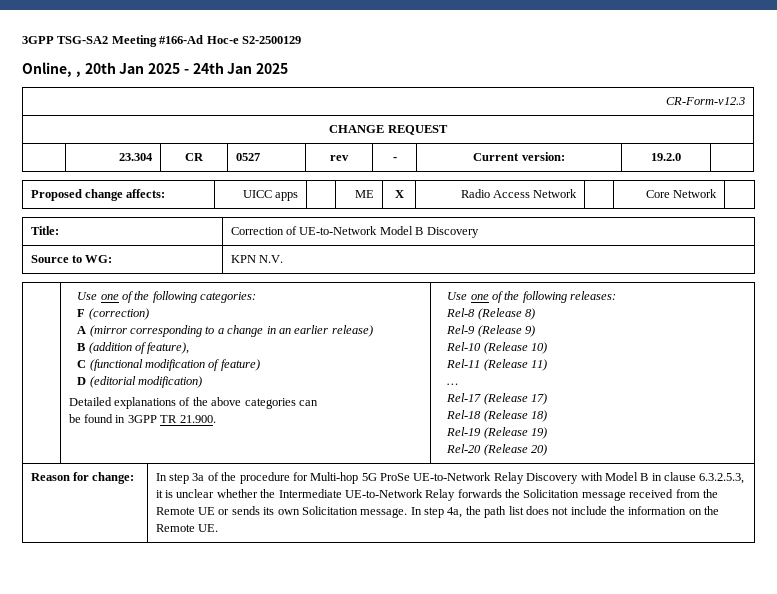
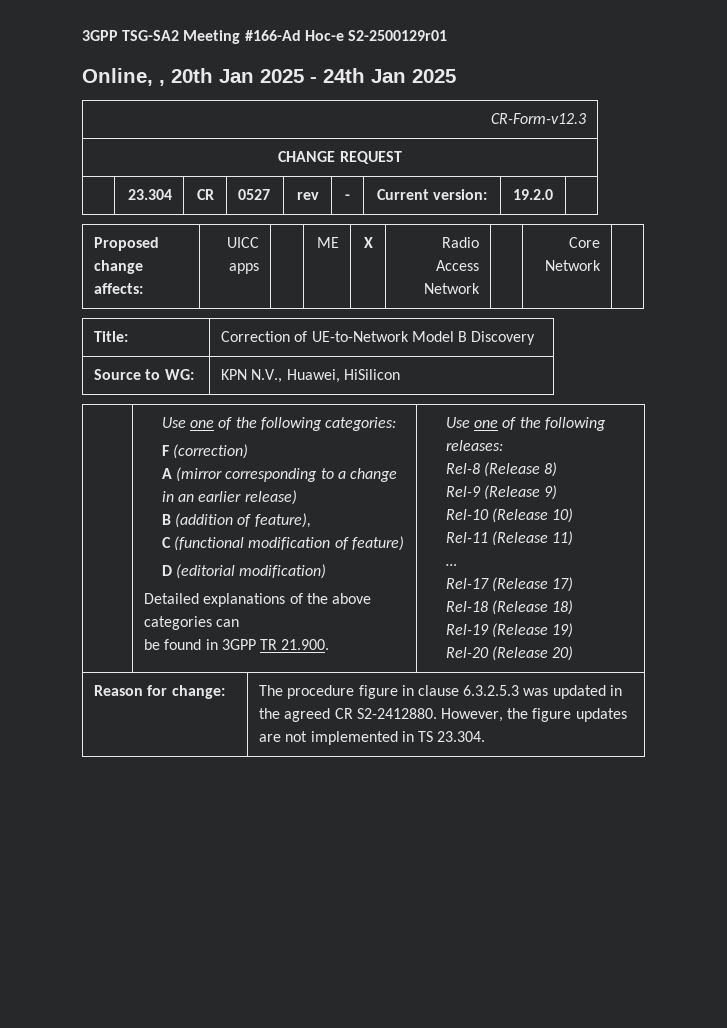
- 3GPP TSG-SA2 Meeting #166-Ad Hoc-e S2-2500129
+ 3GPP TSG-SA2 Meeting #166-Ad Hoc-e S2-2500129r01
- Source to WG: | KPN N.V.
+ Source to WG: | KPN N.V., Huawei, HiSilicon
- In step 3a of the procedure for Multi-hop 5G ProSe UE-to-Network Relay Discovery with Model B in clause 6.3.2.5.3, it is unclear whether the Intermediate UE-to-Network Relay forwards the Solicitation message received from the Remote UE or sends its own Solicitation message. In step 4a, the path list does not include the information on the Remote UE.
+ The procedure figure in clause 6.3.2.5.3 was updated in the agreed CR S2-2412880. However, the figure updates are not implemented in TS 23.304.

